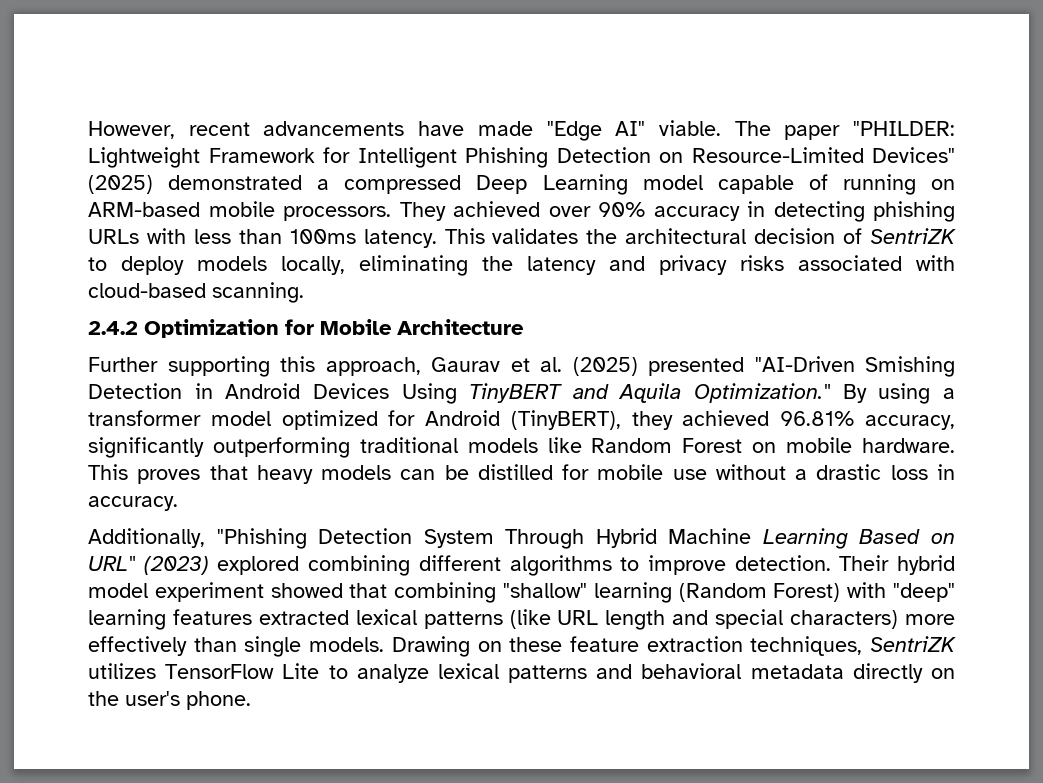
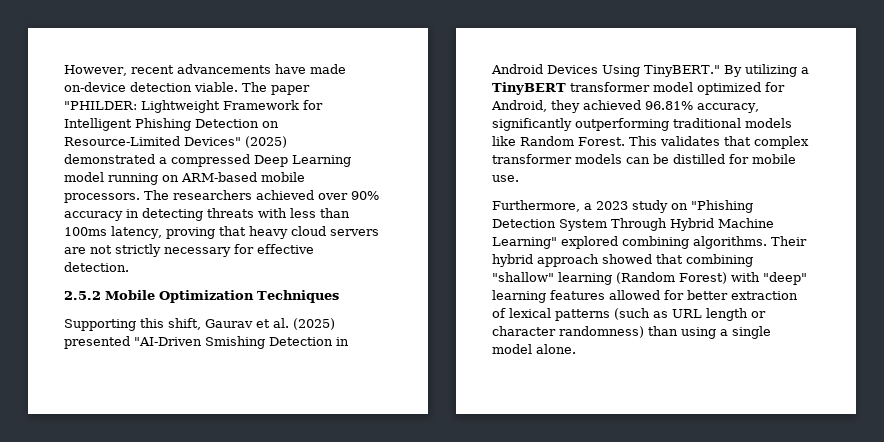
- However, recent advancements have made "Edge AI" viable.
+ However, recent advancements have made on-device detection viable.
- The paper "PHILDER: Lightweight Framework for Intelligent Phishing Detection on Resource-Limited Devices" (2025) demonstrated a compressed Deep Learning model capable of running on ARM-based mobile processors.
+ The paper "PHILDER: Lightweight Framework for Intelligent Phishing Detection on Resource-Limited Devices" (2025) demonstrated a compressed Deep Learning model running on ARM-based mobile processors.
- They achieved over 90% accuracy in detecting phishing URLs with less than 100ms latency. This validates the architectural decision of SentriZK to deploy models locally, eliminating the latency and privacy risks associated with cloud-based scanning.
- 2.4.2 Optimization for Mobile Architecture
- Further supporting this approach, Gaurav et al. (2025) presented "AI-Driven Smishing Detection in Android Devices Using TinyBERT and Aquila Optimization." By using a transformer model optimized for Android (TinyBERT), they achieved 96.81% accuracy, significantly outperforming traditional models like Random Forest on mobile hardware. This proves that heavy models can be distilled for mobile use without a drastic loss in accuracy.
- Additionally, "Phishing Detection System Through Hybrid Machine Learning Based on URL" (2023) explored combining different algorithms to improve detection. Their hybrid model experiment showed that combining "shallow" learning (Random Forest) with "deep" learning features extracted lexical patterns (like URL length and special characters) more effectively than single models. Drawing on these feature extraction techniques, SentriZK utilizes TensorFlow Lite to analyze lexical patterns and behavioral metadata directly on the user's phone.
+ The researchers achieved over 90% accuracy in detecting threats with less than 100ms latency, proving that heavy cloud servers are not strictly necessary for effective detection.
+ 2.5.2 Mobile Optimization Techniques
+ Supporting this shift, Gaurav et al. (2025) presented "AI-Driven Smishing Detection in Android Devices Using TinyBERT." By utilizing a TinyBERT transformer model optimized for Android, they achieved 96.81% accuracy, significantly outperforming traditional models like Random Forest. This validates that complex transformer models can be distilled for mobile use.
+ Furthermore, a 2023 study on "Phishing Detection System Through Hybrid Machine Learning" explored combining algorithms. Their hybrid approach showed that combining "shallow" learning (Random Forest) with "deep" learning features allowed for better extraction of lexical patterns (such as URL length or character randomness) than using a single model alone.

